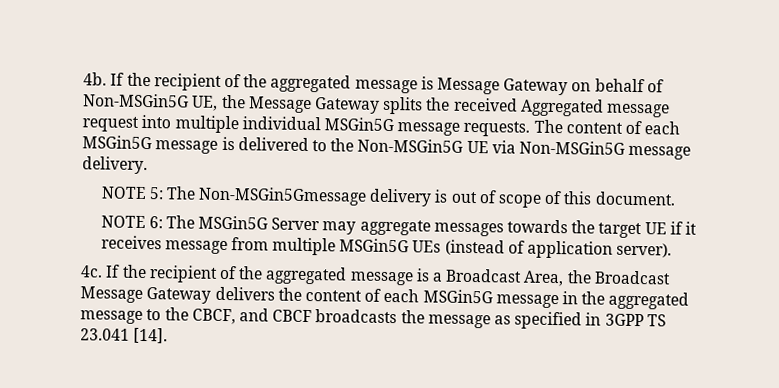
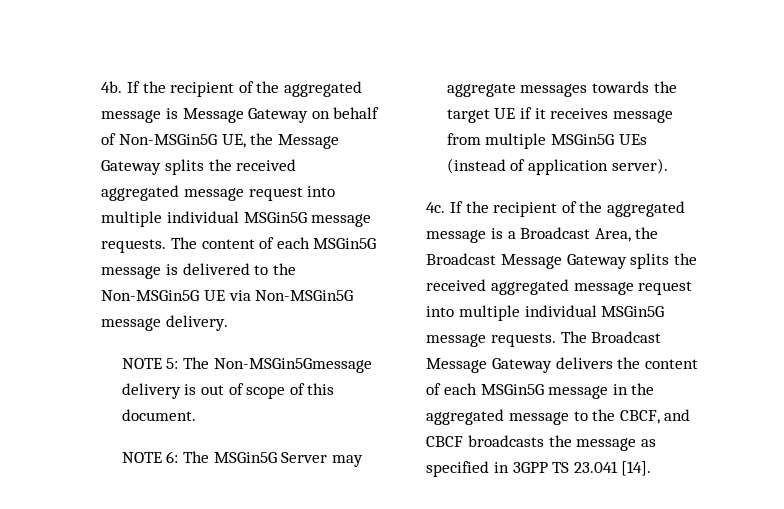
- If the recipient of the aggregated message is Message Gateway on behalf of Non-MSGin5G UE, the Message Gateway splits the received Aggregated message request into multiple individual MSGin5G message requests.
+ If the recipient of the aggregated message is Message Gateway on behalf of Non-MSGin5G UE, the Message Gateway splits the received aggregated message request into multiple individual MSGin5G message requests.
- If the recipient of the aggregated message is a Broadcast Area, the Broadcast Message Gateway delivers the content of each MSGin5G message in the aggregated message to the CBCF, and CBCF broadcasts the message as specified in 3GPP TS 23.041 [14].
+ If the recipient of the aggregated message is a Broadcast Area, the Broadcast Message Gateway splits the received aggregated message request into multiple individual MSGin5G message requests. The Broadcast Message Gateway delivers the content of each MSGin5G message in the aggregated message to the CBCF, and CBCF broadcasts the message as specified in 3GPP TS 23.041 [14].

